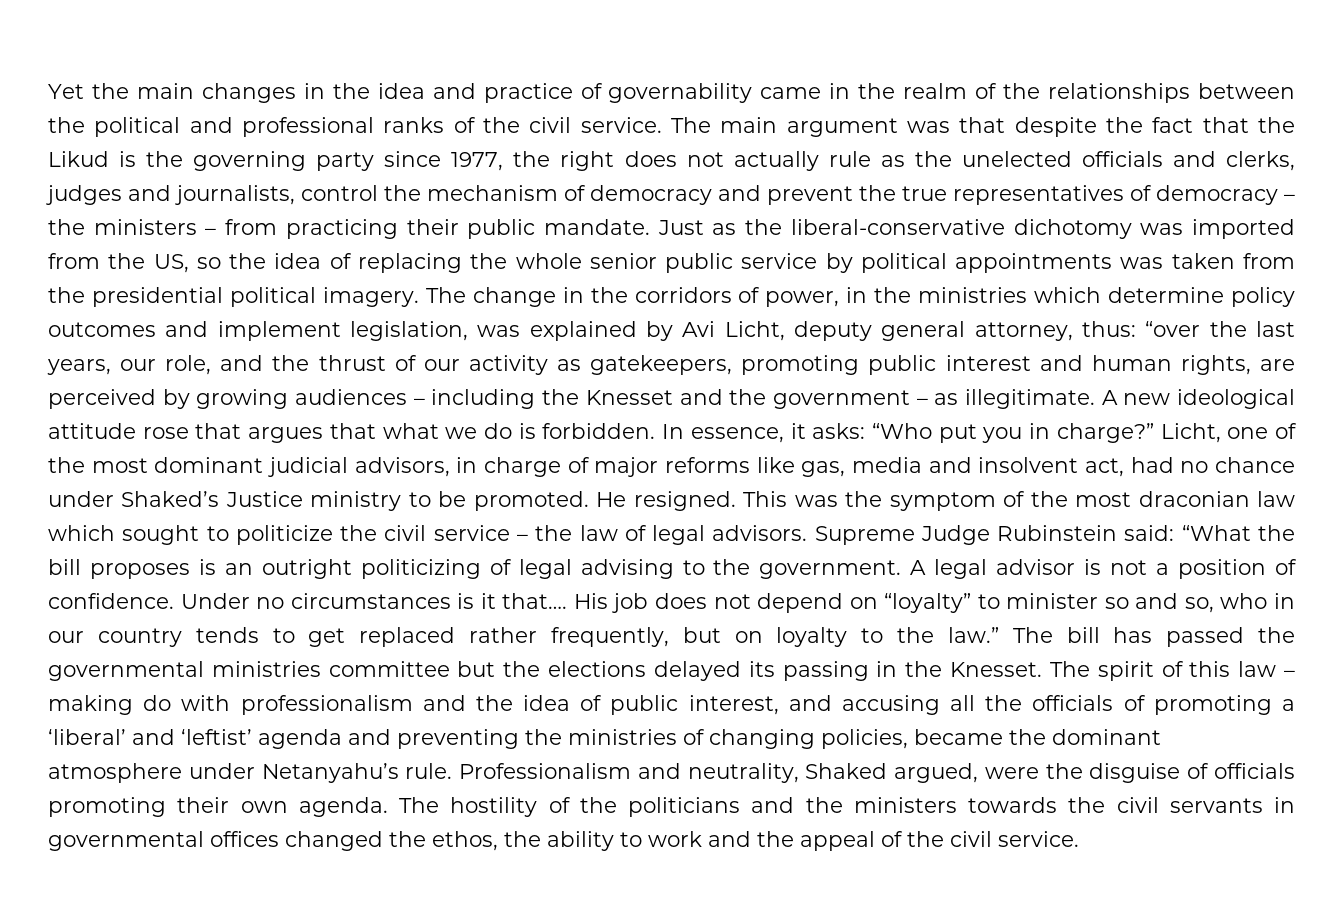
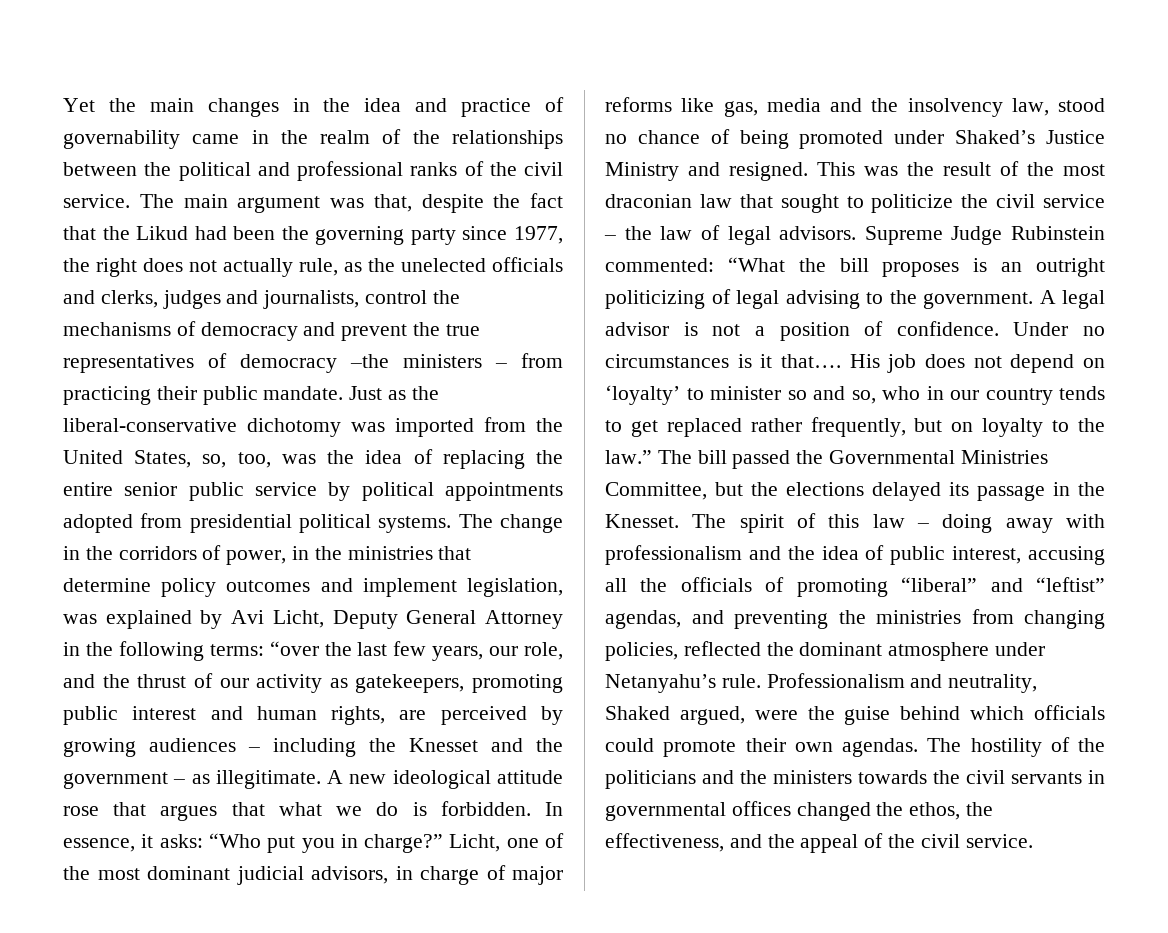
- The main argument was that despite the fact that the Likud is the governing party since 1977, the right does not actually rule as the unelected officials and clerks, judges and journalists, control the mechanism of democracy and prevent the true representatives of democracy – the ministers – from practicing their public mandate.
+ The main argument was that, despite the fact that the Likud had been the governing party since 1977, the right does not actually rule, as the unelected officials and clerks, judges and journalists, control the mechanisms of democracy and prevent the true representatives of democracy –the ministers – from practicing their public mandate.
- Just as the liberal-conservative dichotomy was imported from the US, so the idea of replacing the whole senior public service by political appointments was taken from the presidential political imagery.
+ Just as the liberal-conservative dichotomy was imported from the United States, so, too, was the idea of replacing the entire senior public service by political appointments adopted from presidential political systems.
- The change in the corridors of power, in the ministries which determine policy outcomes and implement legislation, was explained by Avi Licht, deputy general attorney, thus: “over the last years, our role, and the thrust of our activity as gatekeepers, promoting public interest and human rights, are perceived by growing audiences – including the Knesset and the government – as illegitimate.
+ The change in the corridors of power, in the ministries that determine policy outcomes and implement legislation, was explained by Avi Licht, Deputy General Attorney in the following terms: “over the last few years, our role, and the thrust of our activity as gatekeepers, promoting public interest and human rights, are perceived by growing audiences – including the Knesset and the government – as illegitimate.
- Licht, one of the most dominant judicial advisors, in charge of major reforms like gas, media and insolvent act, had no chance under Shaked’s Justice ministry to be promoted. He resigned.
+ Licht, one of the most dominant judicial advisors, in charge of major reforms like gas, media and the insolvency law, stood no chance of being promoted under Shaked’s Justice Ministry and resigned.
- This was the symptom of the most draconian law which sought to politicize the civil service – the law of legal advisors.
+ This was the result of the most draconian law that sought to politicize the civil service – the law of legal advisors.
- Supreme Judge Rubinstein said: “What the bill proposes is an outright politicizing of legal advising to the government.
+ Supreme Judge Rubinstein commented: “What the bill proposes is an outright politicizing of legal advising to the government.
- His job does not depend on “loyalty” to minister so and so, who in our country tends to get replaced rather frequently, but on loyalty to the law.”
+ His job does not depend on ‘loyalty’ to minister so and so, who in our country tends to get replaced rather frequently, but on loyalty to the law.”
- The bill has passed the governmental ministries committee but the elections delayed its passing in the Knesset.
+ The bill passed the Governmental Ministries Committee, but the elections delayed its passage in the Knesset.
- The spirit of this law – making do with professionalism and the idea of public interest, and accusing all the officials of promoting a ‘liberal’ and ‘leftist’ agenda and preventing the ministries of changing policies, became the dominant atmosphere under Netanyahu’s rule.
+ The spirit of this law – doing away with professionalism and the idea of public interest, accusing all the officials of promoting “liberal” and “leftist” agendas, and preventing the ministries from changing policies, reflected the dominant atmosphere under Netanyahu’s rule.
- Professionalism and neutrality, Shaked argued, were the disguise of officials promoting their own agenda.
+ Professionalism and neutrality, Shaked argued, were the guise behind which officials could promote their own agendas.
- The hostility of the politicians and the ministers towards the civil servants in governmental offices changed the ethos, the ability to work and the appeal of the civil service.
+ The hostility of the politicians and the ministers towards the civil servants in governmental offices changed the ethos, the effectiveness, and the appeal of the civil service.

